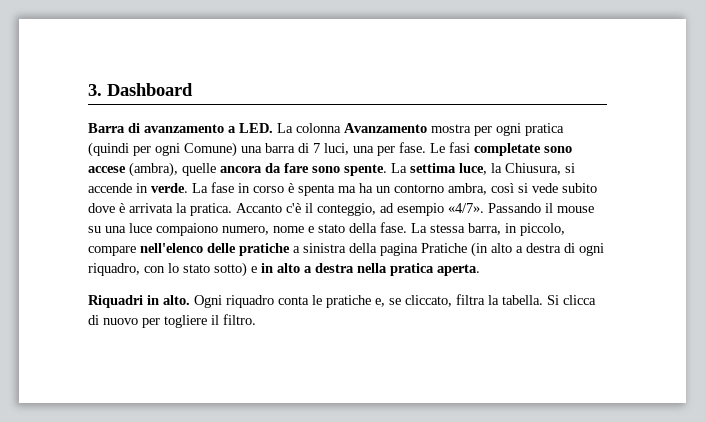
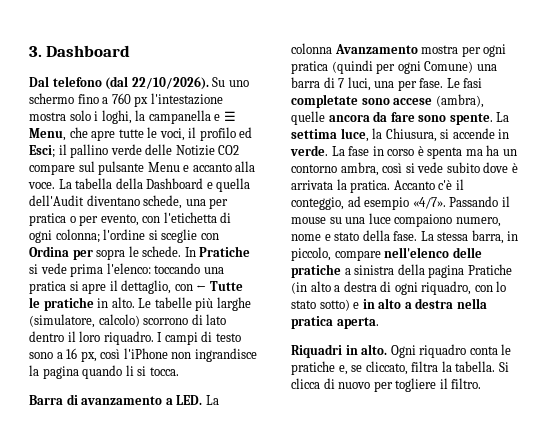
+ Dal telefono (dal 22/10/2026). Su uno schermo fino a 760 px l'intestazione mostra solo i loghi, la campanella e ☰ Menu, che apre tutte le voci, il profilo ed Esci; il pallino verde delle Notizie CO2 compare sul pulsante Menu e accanto alla voce. La tabella della Dashboard e quella dell'Audit diventano schede, una per pratica o per evento, con l'etichetta di ogni colonna; l'ordine si sceglie con Ordina per sopra le schede. In Pratiche si vede prima l'elenco: toccando una pratica si apre il dettaglio, con ← Tutte le pratiche in alto. Le tabelle più larghe (simulatore, calcolo) scorrono di lato dentro il loro riquadro. I campi di testo sono a 16 px, così l'iPhone non ingrandisce la pagina quando li si tocca.

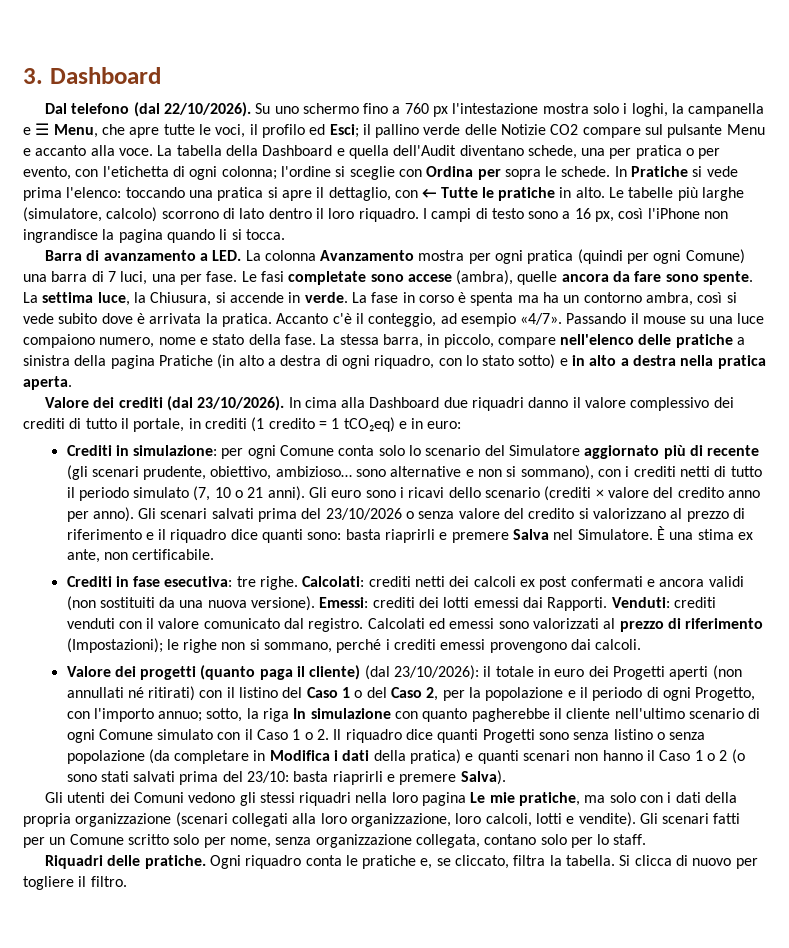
+ Valore dei crediti (dal 23/10/2026). In cima alla Dashboard due riquadri danno il valore complessivo dei crediti di tutto il portale, in crediti (1 credito = 1 tCO₂eq) e in euro:
+ Crediti in simulazione: per ogni Comune conta solo lo scenario del Simulatore aggiornato più di recente (gli scenari prudente, obiettivo, ambizioso… sono alternative e non si sommano), con i crediti netti di tutto il periodo simulato (7, 10 o 21 anni). Gli euro sono i ricavi dello scenario (crediti × valore del credito anno per anno). Gli scenari salvati prima del 23/10/2026 o senza valore del credito si valorizzano al prezzo di riferimento e il riquadro dice quanti sono: basta riaprirli e premere Salva nel Simulatore. È una stima ex ante, non certificabile.
+ Crediti in fase esecutiva: tre righe. Calcolati: crediti netti dei calcoli ex post confermati e ancora validi (non sostituiti da una nuova versione). Emessi: crediti dei lotti emessi dai Rapporti. Venduti: crediti venduti con il valore comunicato dal registro. Calcolati ed emessi sono valorizzati al prezzo di riferimento (Impostazioni); le righe non si sommano, perché i crediti emessi provengono dai calcoli.
+ Valore dei progetti (quanto paga il cliente) (dal 23/10/2026): il totale in euro dei Progetti aperti (non annullati né ritirati) con il listino del Caso 1 o del Caso 2, per la popolazione e il periodo di ogni Progetto, con l'importo annuo; sotto, la riga In simulazione con quanto pagherebbe il cliente nell'ultimo scenario di ogni Comune simulato con il Caso 1 o 2. Il riquadro dice quanti Progetti sono senza listino o senza popolazione (da completare in Modifica i dati della pratica) e quanti scenari non hanno il Caso 1 o 2 (o sono stati salvati prima del 23/10: basta riaprirli e premere Salva).
+ Gli utenti dei Comuni vedono gli stessi riquadri nella loro pagina Le mie pratiche, ma solo con i dati della propria organizzazione (scenari collegati alla loro organizzazione, loro calcoli, lotti e vendite). Gli scenari fatti per un Comune scritto solo per nome, senza organizzazione collegata, contano solo per lo staff.
- Riquadri in alto.
+ Riquadri delle pratiche.

